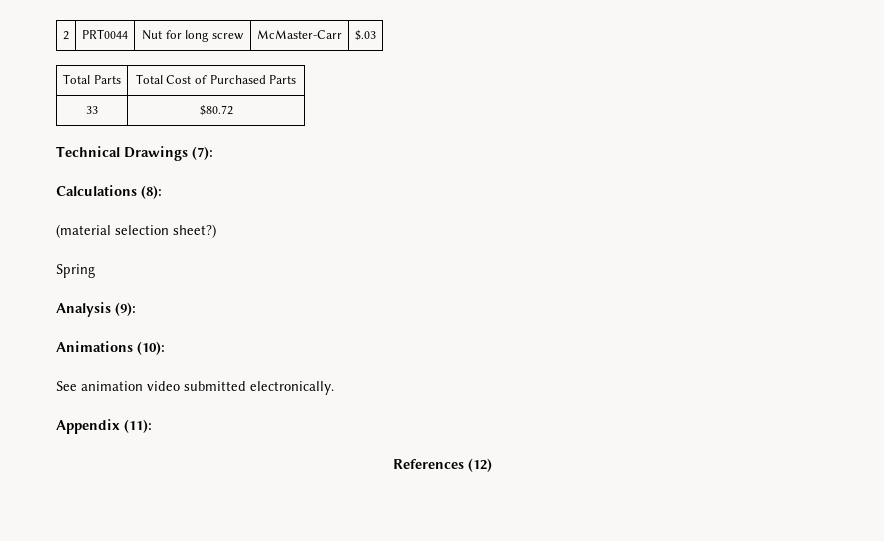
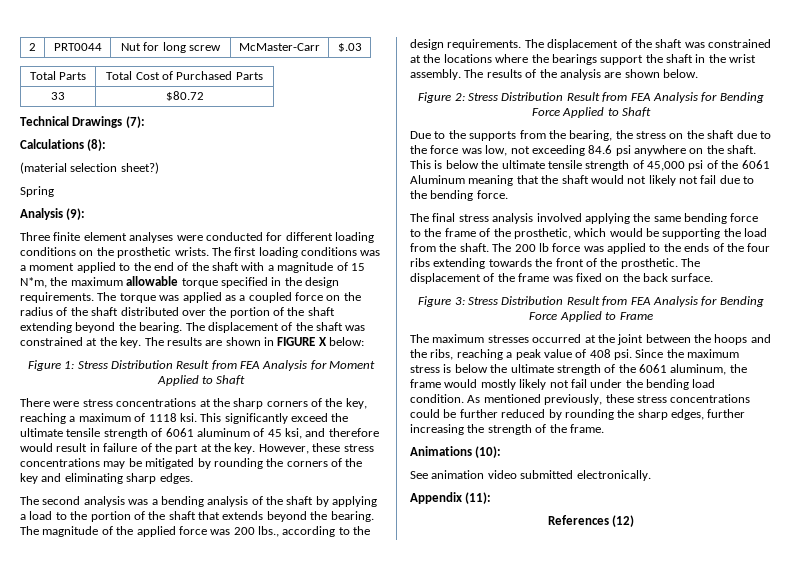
+ Three finite element analyses were conducted for different loading conditions on the prosthetic wrists. The first loading conditions was a moment applied to the end of the shaft with a magnitude of 15 N*m, the maximum allowable torque specified in the design requirements. The torque was applied as a coupled force on the radius of the shaft distributed over the portion of the shaft extending beyond the bearing. The displacement of the shaft was constrained at the key. The results are shown in FIGURE X below:
+ Figure 1: Stress Distribution Result from FEA Analysis for Moment Applied to Shaft
+ There were stress concentrations at the sharp corners of the key, reaching a maximum of 1118 ksi. This significantly exceed the ultimate tensile strength of 6061 aluminum of 45 ksi, and therefore would result in failure of the part at the key. However, these stress concentrations may be mitigated by rounding the corners of the key and eliminating sharp edges.
+ The second analysis was a bending analysis of the shaft by applying a load to the portion of the shaft that extends beyond the bearing. The magnitude of the applied force was 200 lbs., according to the design requirements. The displacement of the shaft was constrained at the locations where the bearings support the shaft in the wrist assembly. The results of the analysis are shown below.
+ Figure 2: Stress Distribution Result from FEA Analysis for Bending Force Applied to Shaft
+ Due to the supports from the bearing, the stress on the shaft due to the force was low, not exceeding 84.6 psi anywhere on the shaft. This is below the ultimate tensile strength of 45,000 psi of the 6061 Aluminum meaning that the shaft would not likely not fail due to the bending force.
+ The final stress analysis involved applying the same bending force to the frame of the prosthetic, which would be supporting the load from the shaft. The 200 lb force was applied to the ends of the four ribs extending towards the front of the prosthetic. The displacement of the frame was fixed on the back surface.
+ Figure 3: Stress Distribution Result from FEA Analysis for Bending Force Applied to Frame
+ The maximum stresses occurred at the joint between the hoops and the ribs, reaching a peak value of 408 psi. Since the maximum stress is below the ultimate strength of the 6061 aluminum, the frame would mostly likely not fail under the bending load condition. As mentioned previously, these stress concentrations could be further reduced by rounding the sharp edges, further increasing the strength of the frame.

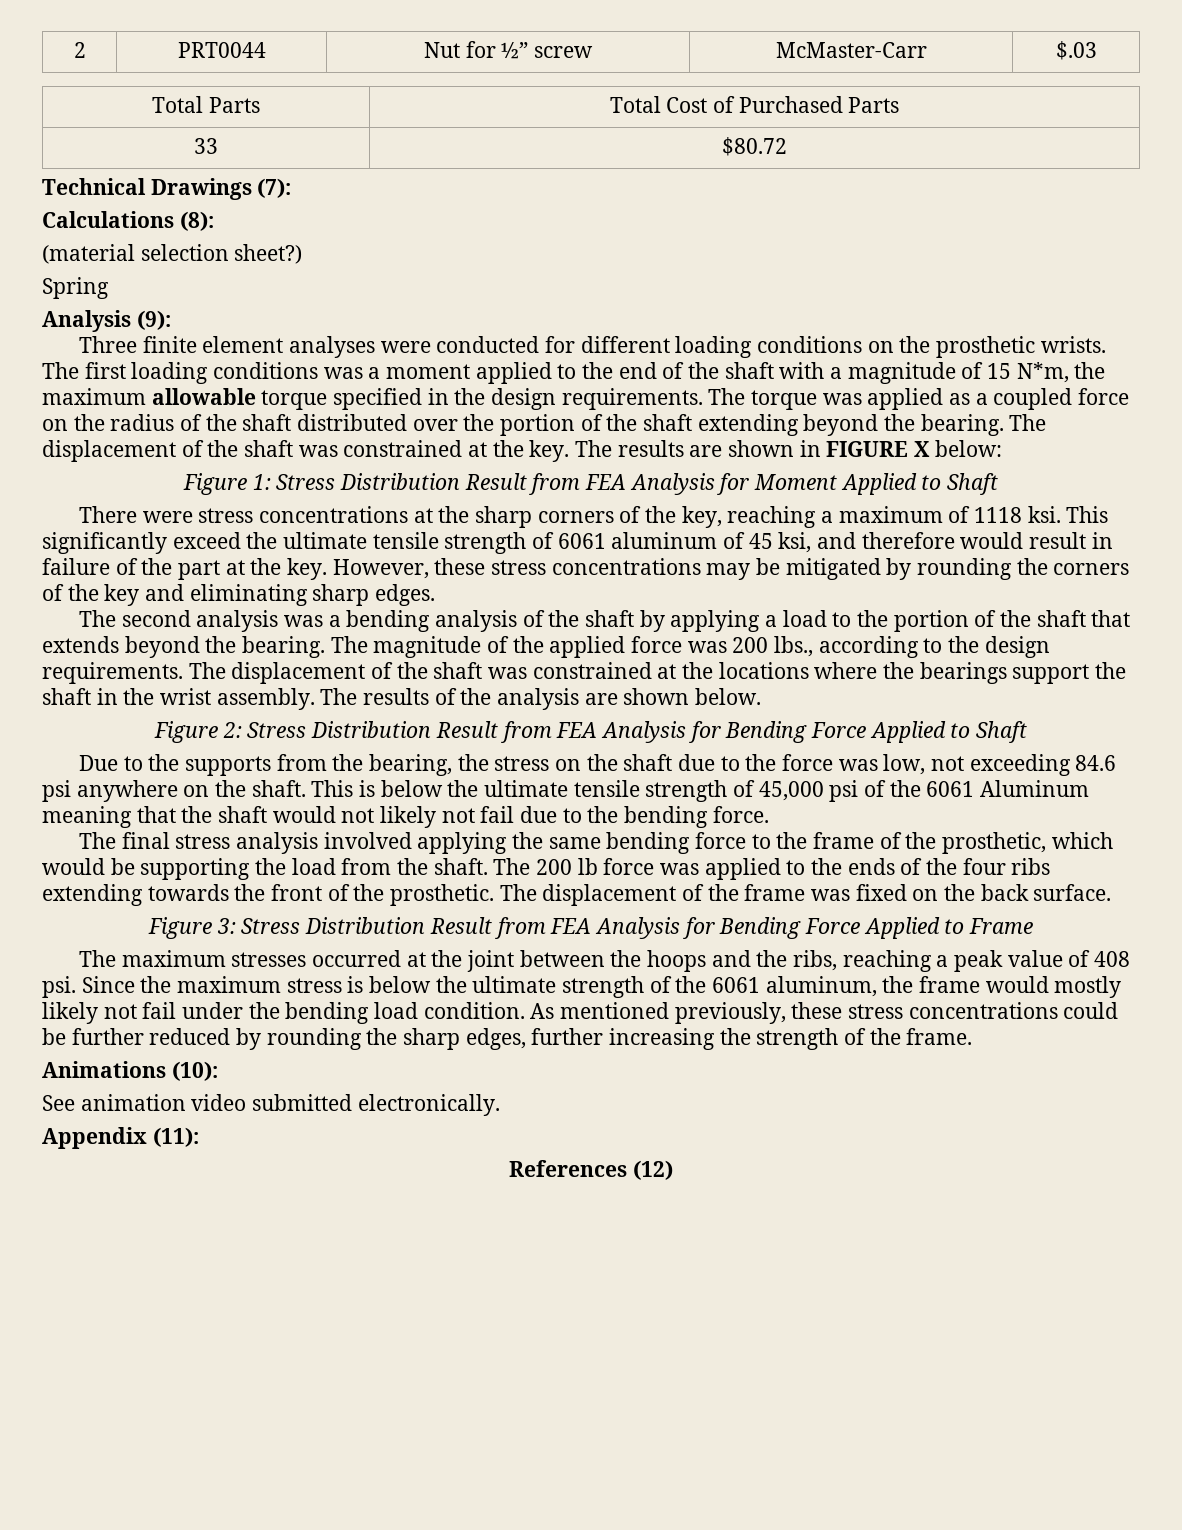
- 2 | PRT0044 | Nut for long screw | McMaster-Carr | $.03
+ 2 | PRT0044 | Nut for ½” screw | McMaster-Carr | $.03

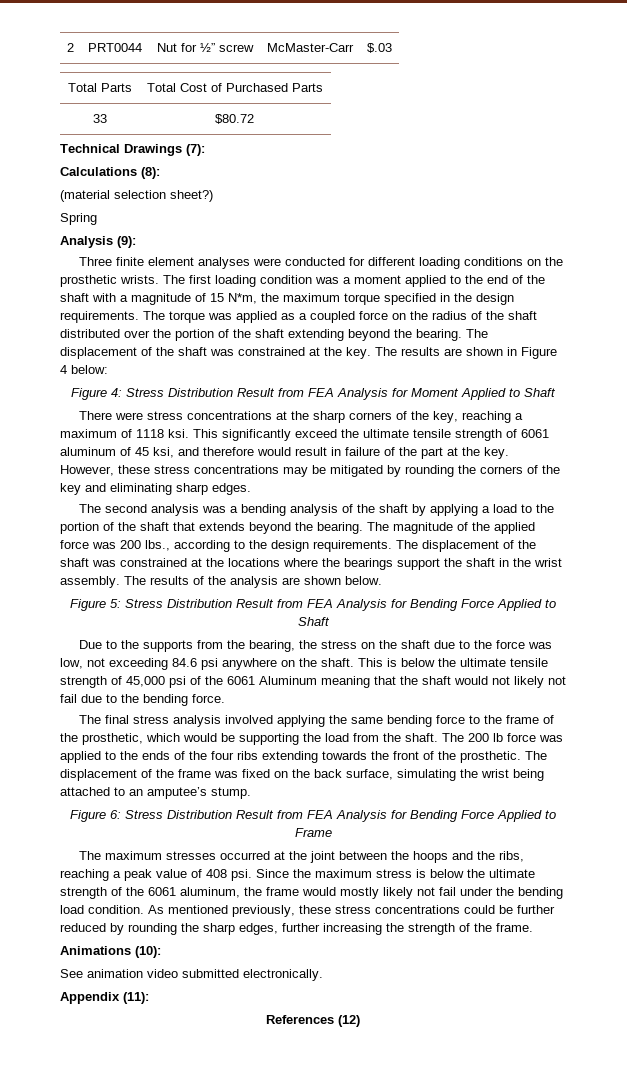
- The first loading conditions was a moment applied to the end of the shaft with a magnitude of 15 N*m, the maximum allowable torque specified in the design requirements.
+ The first loading condition was a moment applied to the end of the shaft with a magnitude of 15 N*m, the maximum torque specified in the design requirements.
- The results are shown in FIGURE X below:
+ The results are shown in Figure 4 below:
- Figure 1: Stress Distribution Result from FEA Analysis for Moment Applied to Shaft
+ Figure 4: Stress Distribution Result from FEA Analysis for Moment Applied to Shaft
- Figure 2: Stress Distribution Result from FEA Analysis for Bending Force Applied to Shaft
+ Figure 5: Stress Distribution Result from FEA Analysis for Bending Force Applied to Shaft
- The displacement of the frame was fixed on the back surface.
- Figure 3: Stress Distribution Result from FEA Analysis for Bending Force Applied to Frame
+ The displacement of the frame was fixed on the back surface, simulating the wrist being attached to an amputee’s stump.
+ Figure 6: Stress Distribution Result from FEA Analysis for Bending Force Applied to Frame

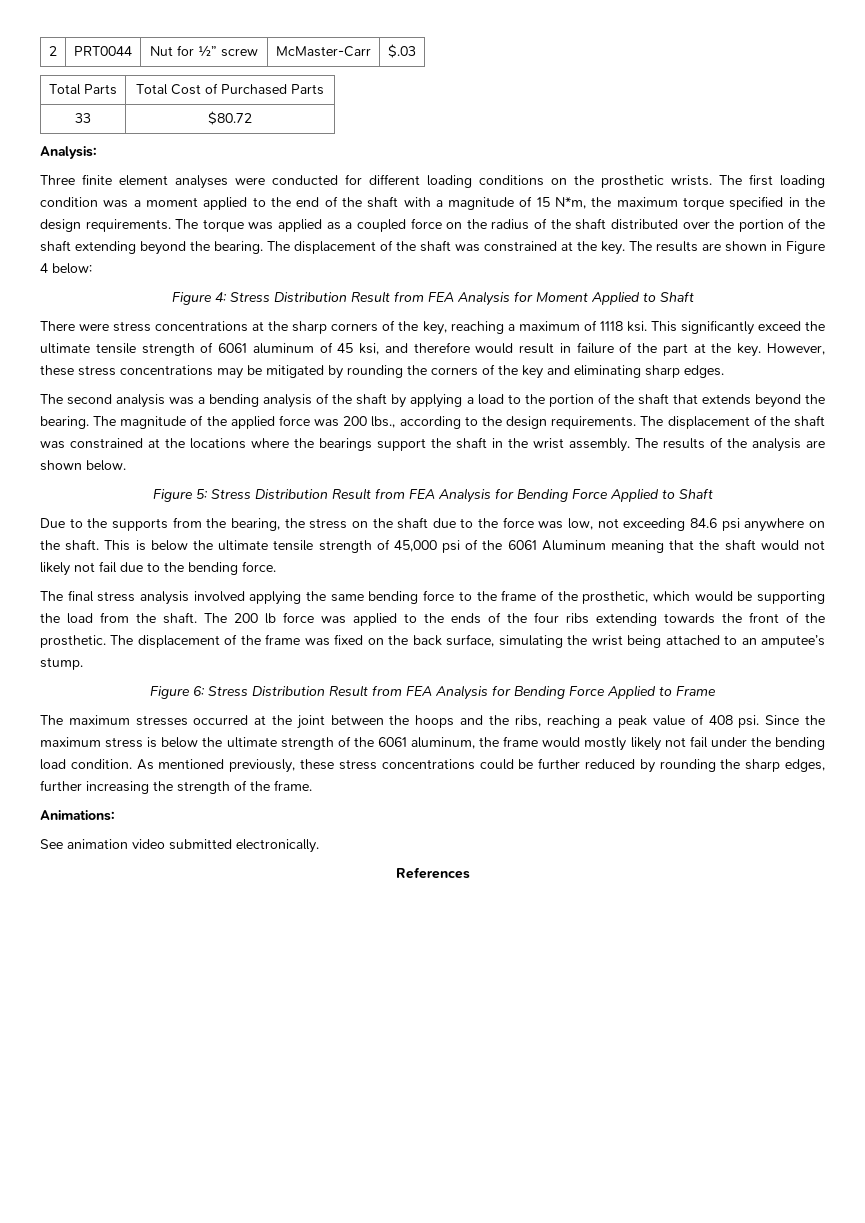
- Technical Drawings (7):
- Calculations (8):
- (material selection sheet?)
- Spring
- Analysis (9):
+ Analysis:
- Animations (10):
+ Animations:
- Appendix (11):
- References (12)
+ References

